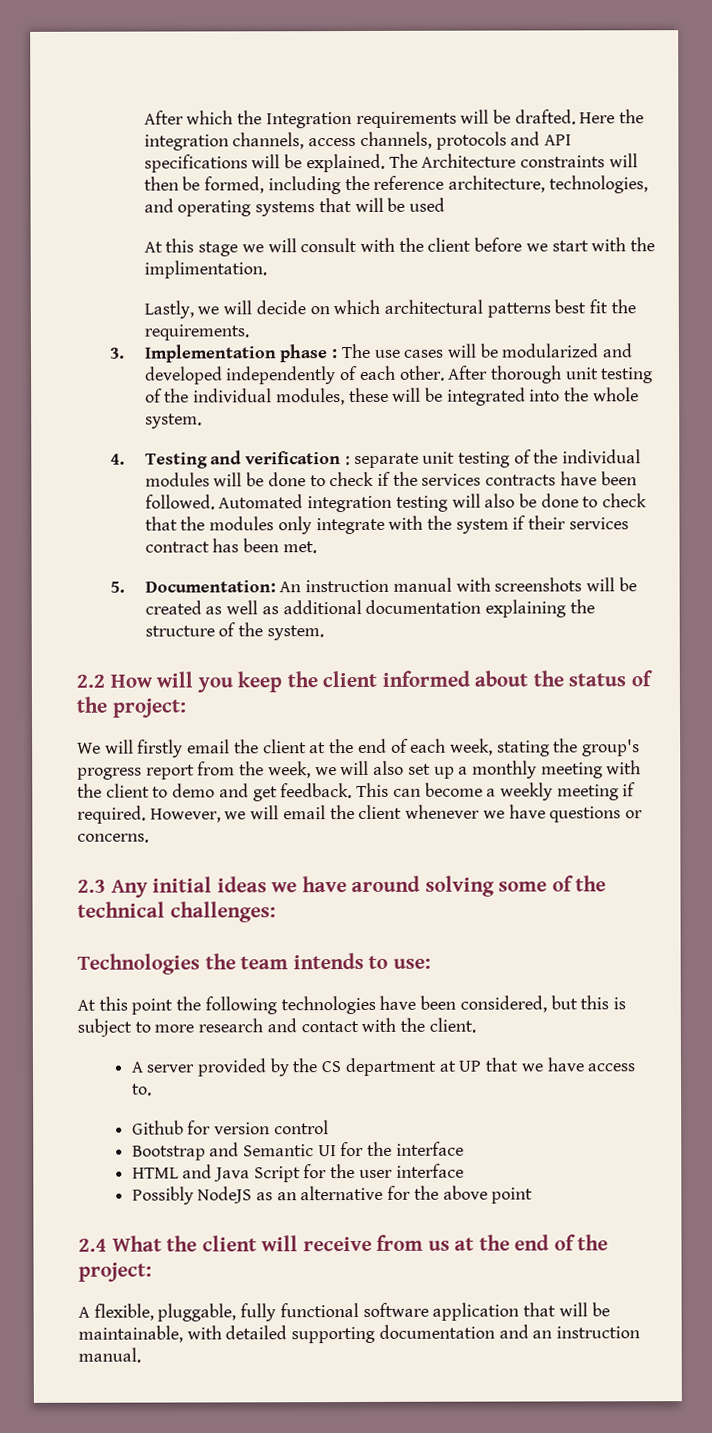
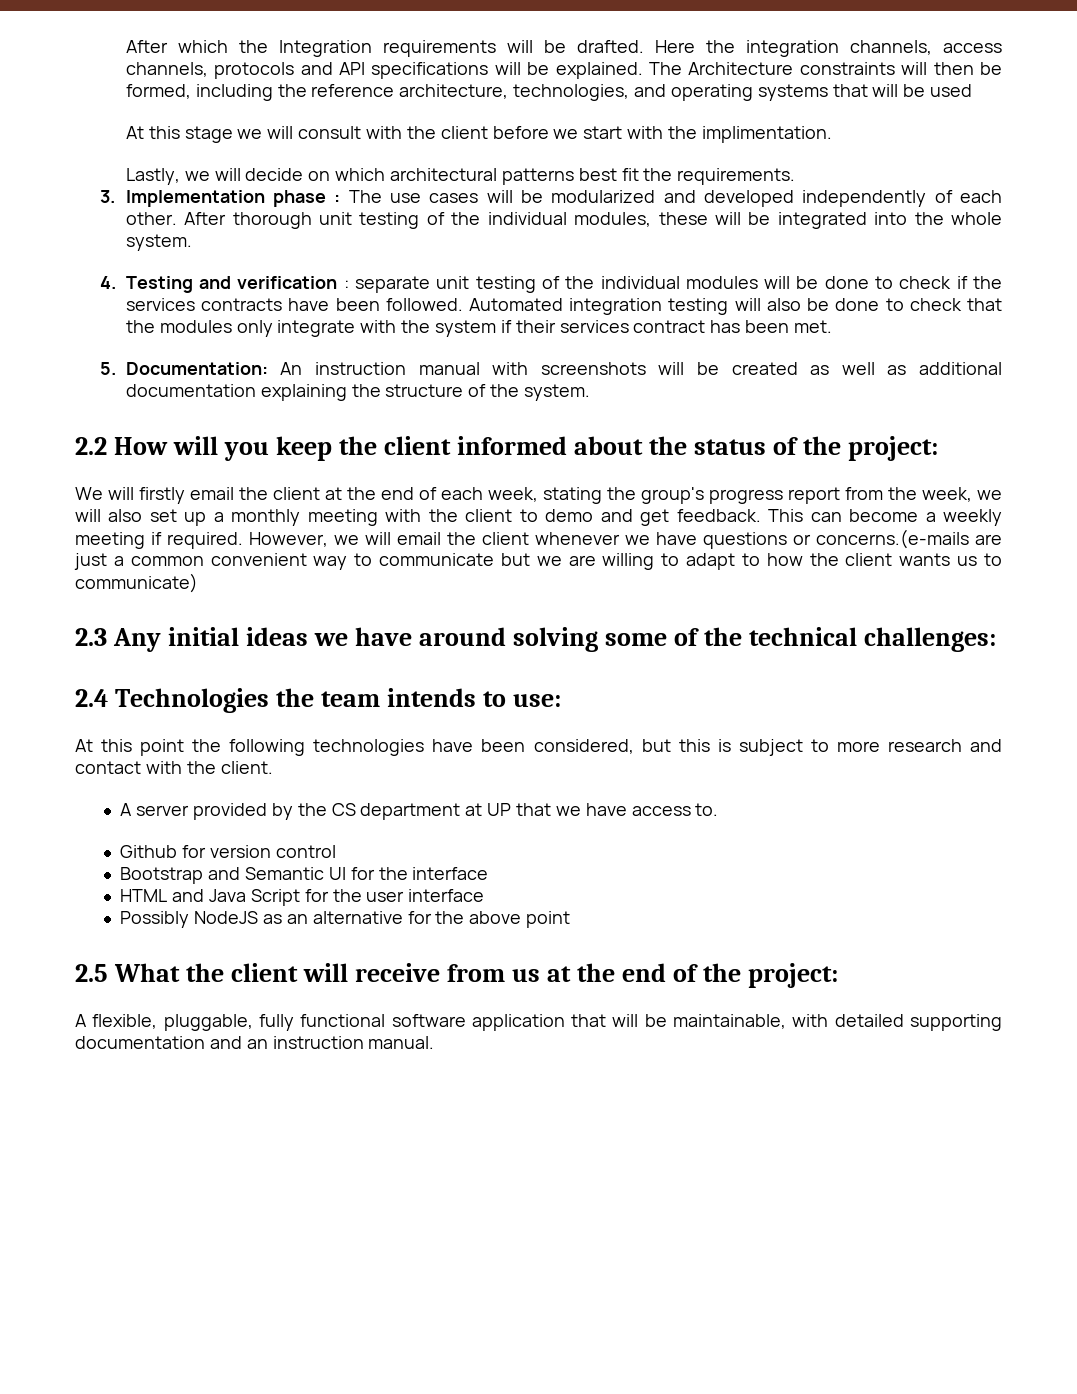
- However, we will email the client whenever we have questions or concerns.
+ However, we will email the client whenever we have questions or concerns.(e-mails are just a common convenient way to communicate but we are willing to adapt to how the client wants us to communicate)
- Technologies the team intends to use:
+ 2.4 Technologies the team intends to use:
- 2.4 What the client will receive from us at the end of the project:
+ 2.5 What the client will receive from us at the end of the project:

